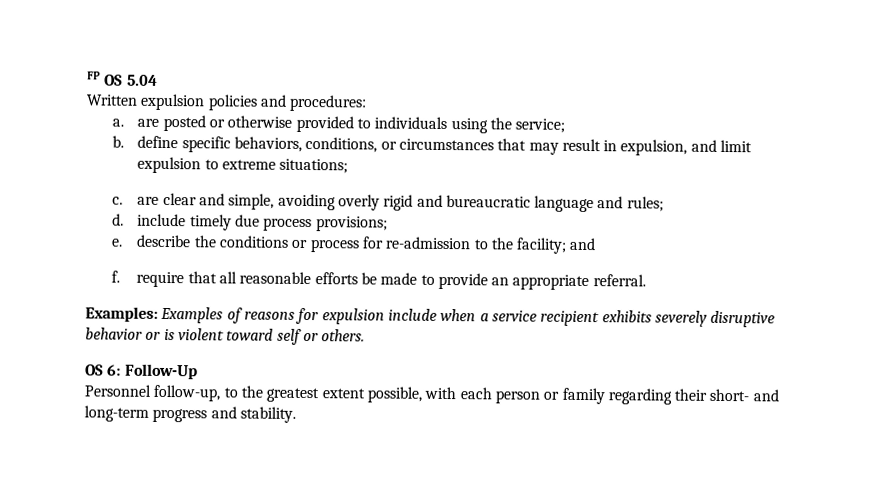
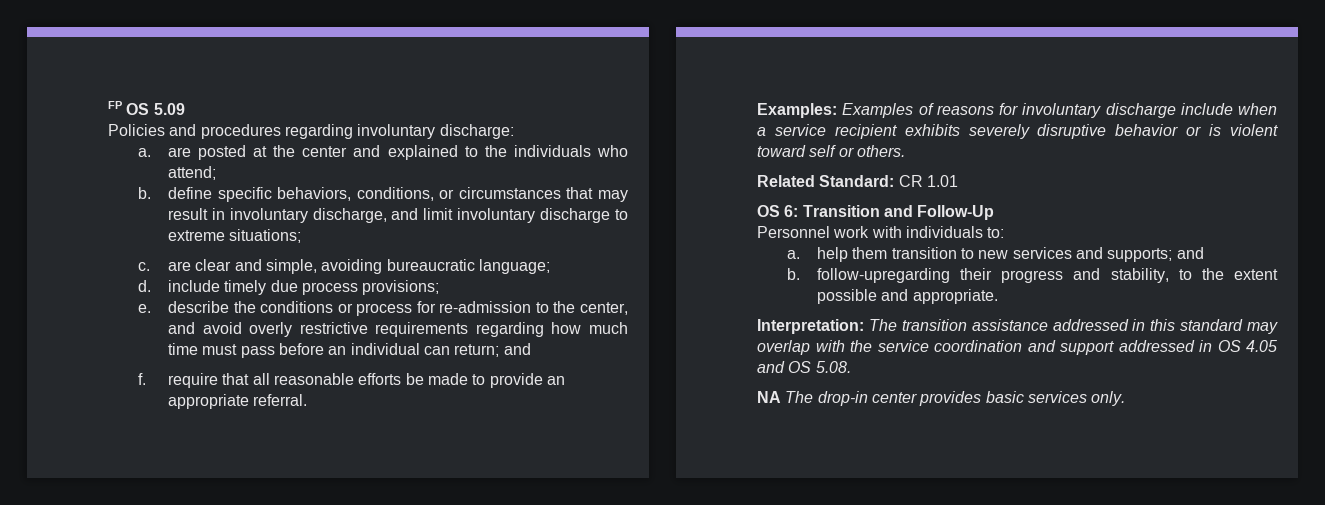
- FP OS 5.04
- Written expulsion policies and procedures:
- a. are posted or otherwise provided to individuals using the service;
+ FP OS 5.09
+ Policies and procedures regarding involuntary discharge:
+ a. are posted at the center and explained to the individuals who attend;
- b. define specific behaviors, conditions, or circumstances that may result in expulsion, and limit expulsion to extreme situations;
+ b. define specific behaviors, conditions, or circumstances that may result in involuntary discharge, and limit involuntary discharge to extreme situations;
- c. are clear and simple, avoiding overly rigid and bureaucratic language and rules;
+ c. are clear and simple, avoiding bureaucratic language;
- e. describe the conditions or process for re-admission to the facility; and
+ e. describe the conditions or process for re-admission to the center, and avoid overly restrictive requirements regarding how much time must pass before an individual can return; and
- Examples: Examples of reasons for expulsion include when a service recipient exhibits severely disruptive behavior or is violent toward self or others.
+ Examples: Examples of reasons for involuntary discharge include when a service recipient exhibits severely disruptive behavior or is violent toward self or others.
+ Related Standard: CR 1.01
- OS 6: Follow-Up
+ OS 6: Transition and Follow-Up
- Personnel follow-up, to the greatest extent possible, with each person or family regarding their short- and long-term progress and stability.
+ Personnel work with individuals to:
+ a. help them transition to new services and supports; and
+ b. follow-upregarding their progress and stability, to the extent possible and appropriate.
+ Interpretation: The transition assistance addressed in this standard may overlap with the service coordination and support addressed in OS 4.05 and OS 5.08.
+ NA The drop-in center provides basic services only.

